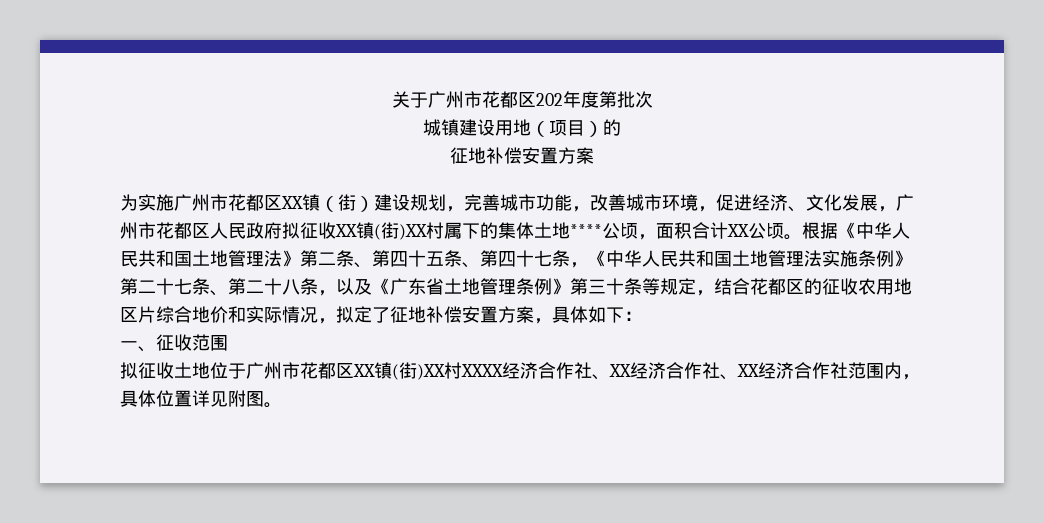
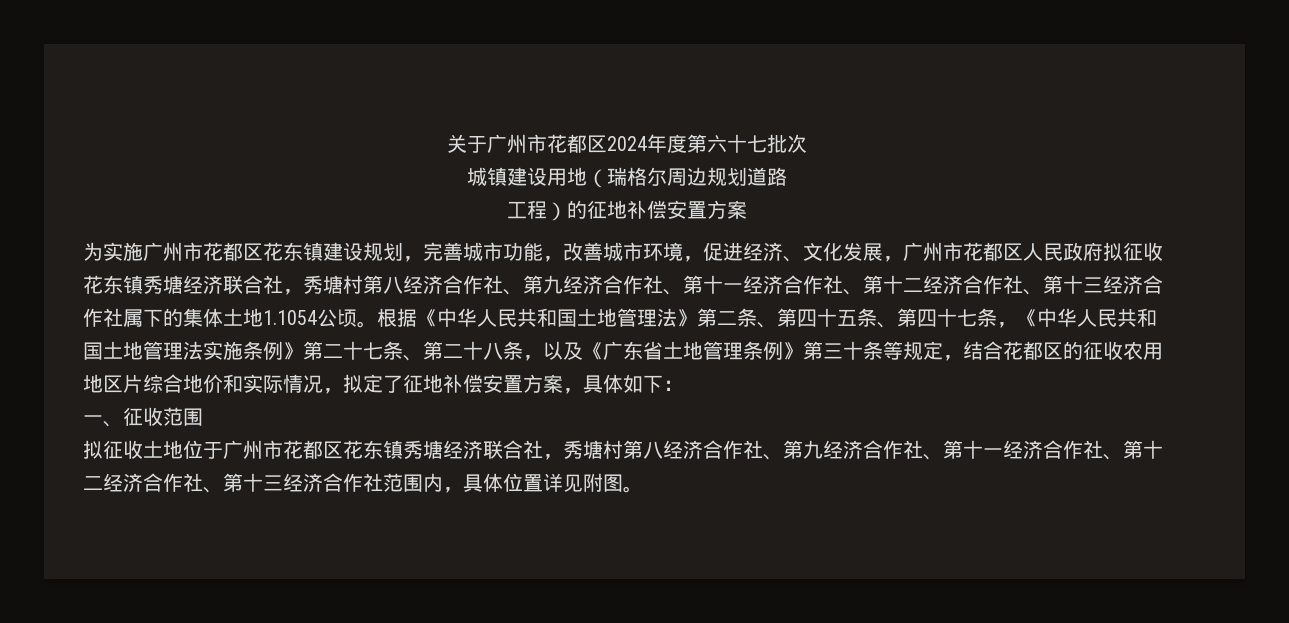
- 关于广州市花都区202年度第批次
+ 关于广州市花都区2024年度第六十七批次
- 城镇建设用地（项目）的
- 征地补偿安置方案
+ 城镇建设用地（瑞格尔周边规划道路
+ 工程）的征地补偿安置方案
- 为实施广州市花都区XX镇（街）建设规划，完善城市功能，改善城市环境，促进经济、文化发展，广州市花都区人民政府拟征收XX镇(街)XX村属下的集体土地****公顷，面积合计XX公顷。
+ 为实施广州市花都区花东镇建设规划，完善城市功能，改善城市环境，促进经济、文化发展，广州市花都区人民政府拟征收花东镇秀塘经济联合社，秀塘村第八经济合作社、第九经济合作社、第十一经济合作社、第十二经济合作社、第十三经济合作社属下的集体土地1.1054公顷。
- 拟征收土地位于广州市花都区XX镇(街)XX村XXXX经济合作社、XX经济合作社、XX经济合作社范围内，具体位置详见附图。
+ 拟征收土地位于广州市花都区花东镇秀塘经济联合社，秀塘村第八经济合作社、第九经济合作社、第十一经济合作社、第十二经济合作社、第十三经济合作社范围内，具体位置详见附图。

